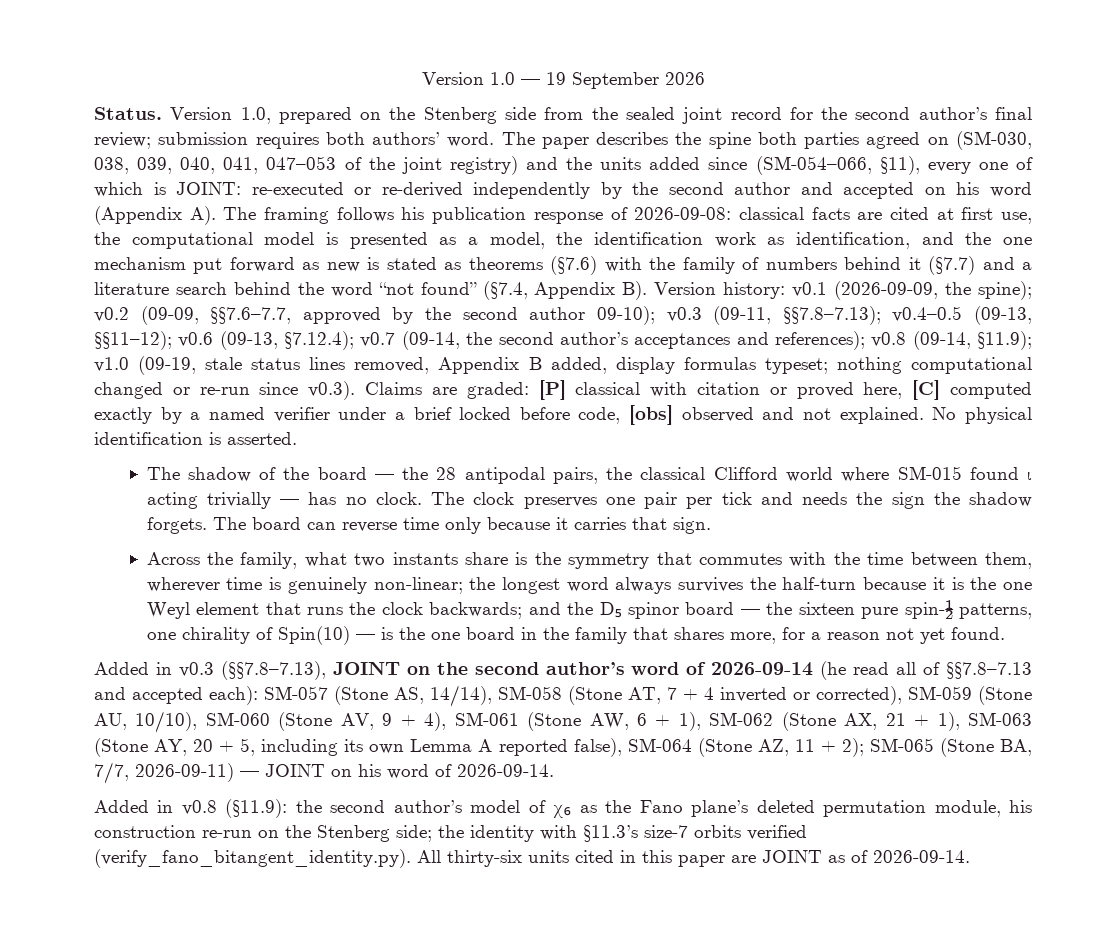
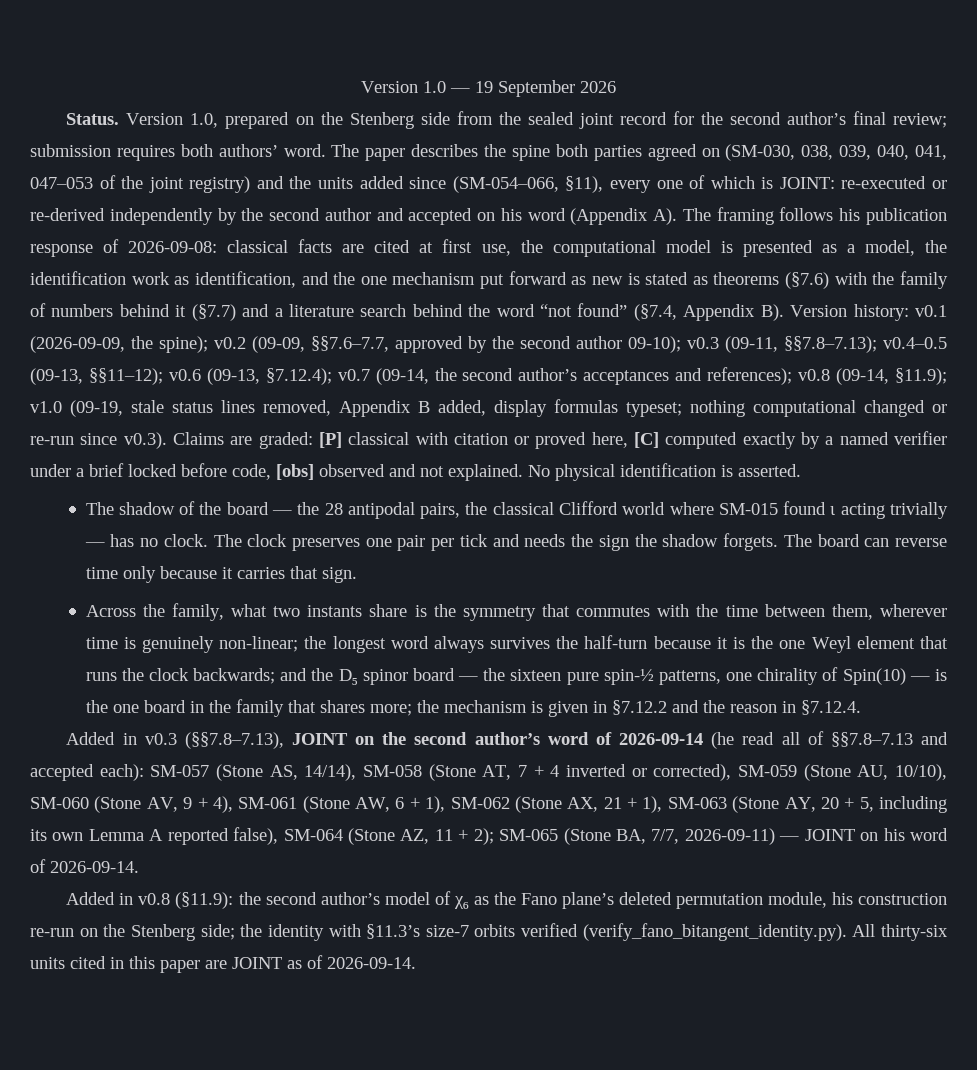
- and the D₅ spinor board — the sixteen pure spin-½ patterns, one chirality of Spin(10) — is the one board in the family that shares more, for a reason not yet found.
+ and the D₅ spinor board — the sixteen pure spin-½ patterns, one chirality of Spin(10) — is the one board in the family that shares more; the mechanism is given in §7.12.2 and the reason in §7.12.4.

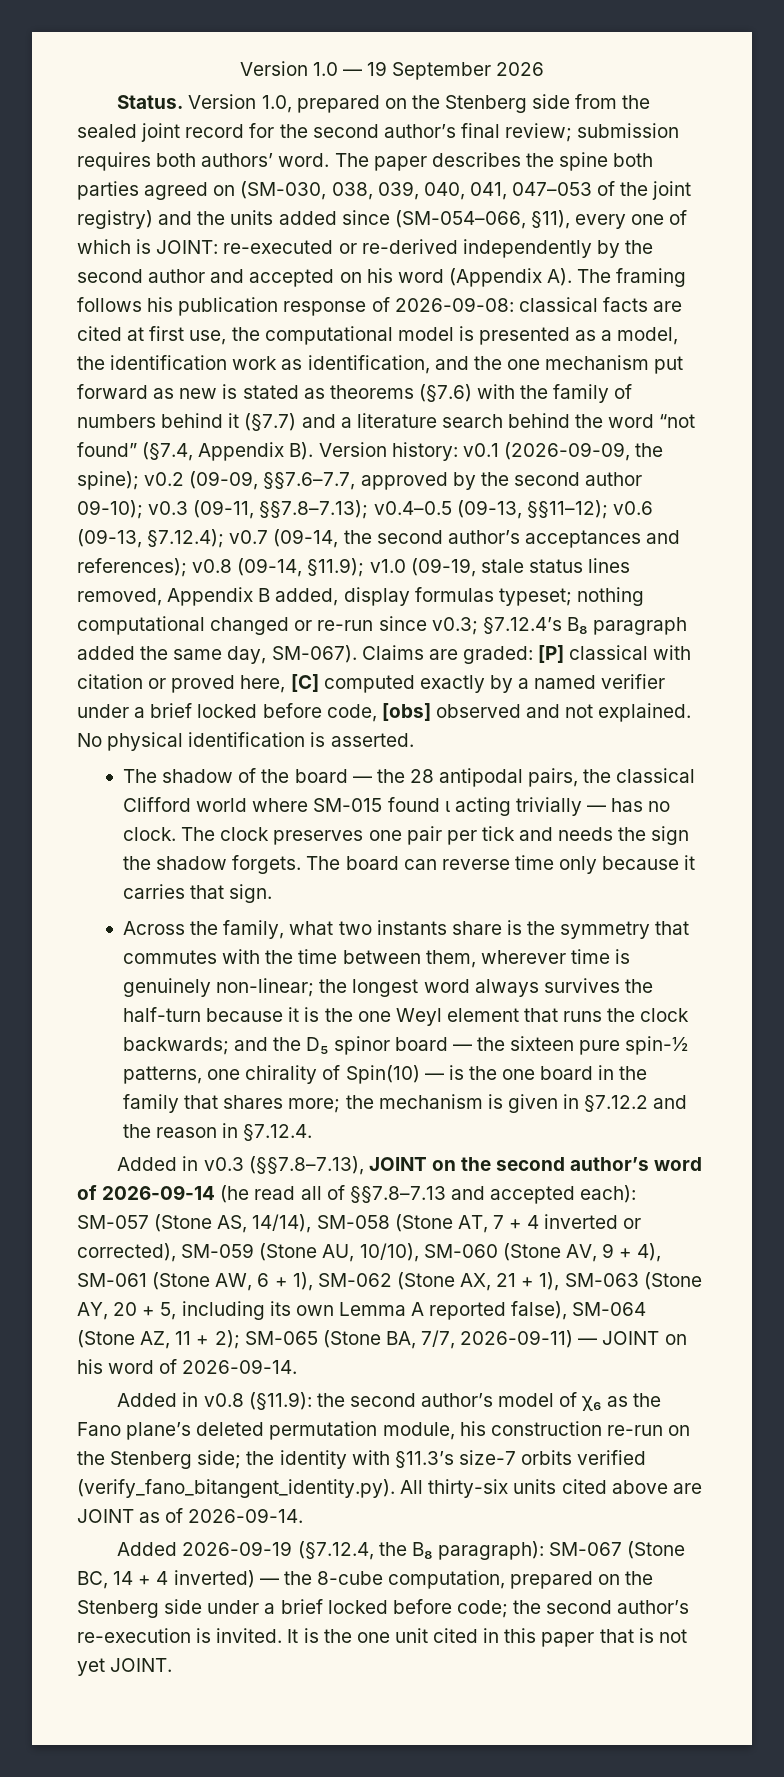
- nothing computational changed or re-run since v0.3). Claims are graded:
+ nothing computational changed or re-run since v0.3; §7.12.4’s B₈ paragraph added the same day, SM-067). Claims are graded:
- Added in v0.8 (§11.9): the second author’s model of χ₆ as the Fano plane’s deleted permutation module, his construction re-run on the Stenberg side; the identity with §11.3’s size-7 orbits verified (verify_fano_bitangent_identity.py). All thirty-six units cited in this paper are JOINT as of 2026-09-14.
+ Added in v0.8 (§11.9): the second author’s model of χ₆ as the Fano plane’s deleted permutation module, his construction re-run on the Stenberg side; the identity with §11.3’s size-7 orbits verified (verify_fano_bitangent_identity.py). All thirty-six units cited above are JOINT as of 2026-09-14.
+ Added 2026-09-19 (§7.12.4, the B₈ paragraph): SM-067 (Stone BC, 14 + 4 inverted) — the 8-cube computation, prepared on the Stenberg side under a brief locked before code; the second author’s re-execution is invited. It is the one unit cited in this paper that is not yet JOINT.

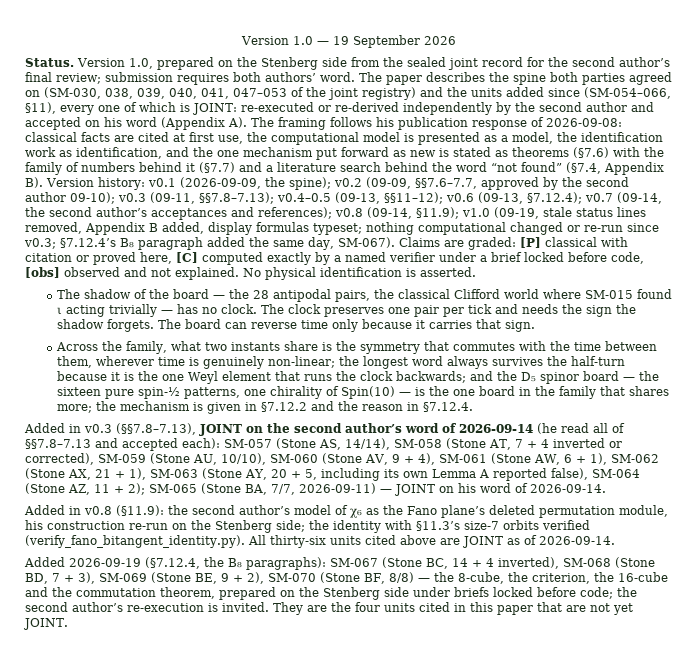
- Added 2026-09-19 (§7.12.4, the B₈ paragraph): SM-067 (Stone BC, 14 + 4 inverted) — the 8-cube computation, prepared on the Stenberg side under a brief locked before code; the second author’s re-execution is invited.
+ Added 2026-09-19 (§7.12.4, the B₈ paragraphs): SM-067 (Stone BC, 14 + 4 inverted), SM-068 (Stone BD, 7 + 3), SM-069 (Stone BE, 9 + 2), SM-070 (Stone BF, 8/8) — the 8-cube, the criterion, the 16-cube and the commutation theorem, prepared on the Stenberg side under briefs locked before code; the second author’s re-execution is invited.
- It is the one unit cited in this paper that is not yet JOINT.
+ They are the four units cited in this paper that are not yet JOINT.

